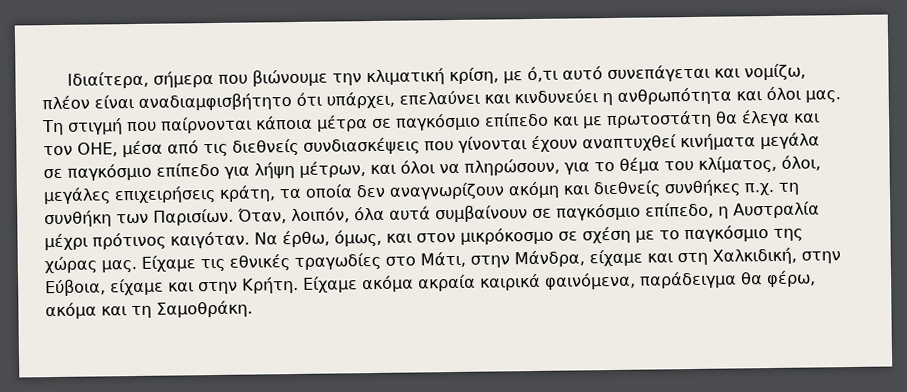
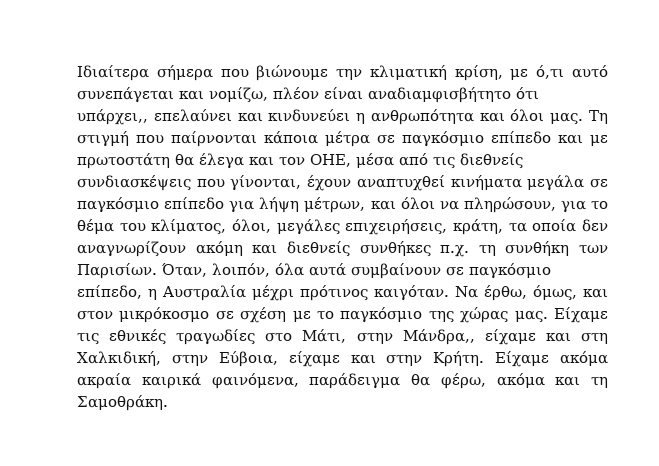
- Ιδιαίτερα, σήμερα που βιώνουμε την κλιματική κρίση, με ό,τι αυτό συνεπάγεται και νομίζω, πλέον είναι αναδιαμφισβήτητο ότι υπάρχει, επελαύνει και κινδυνεύει η ανθρωπότητα και όλοι μας.
+ Ιδιαίτερα σήμερα που βιώνουμε την κλιματική κρίση, με ό,τι αυτό συνεπάγεται και νομίζω, πλέον είναι αναδιαμφισβήτητο ότι υπάρχει,, επελαύνει και κινδυνεύει η ανθρωπότητα και όλοι μας.
- Τη στιγμή που παίρνονται κάποια μέτρα σε παγκόσμιο επίπεδο και με πρωτοστάτη θα έλεγα και τον ΟΗΕ, μέσα από τις διεθνείς συνδιασκέψεις που γίνονται έχουν αναπτυχθεί κινήματα μεγάλα σε παγκόσμιο επίπεδο για λήψη μέτρων, και όλοι να πληρώσουν, για το θέμα του κλίματος, όλοι, μεγάλες επιχειρήσεις κράτη, τα οποία δεν αναγνωρίζουν ακόμη και διεθνείς συνθήκες π.χ. τη συνθήκη των Παρισίων.
+ Τη στιγμή που παίρνονται κάποια μέτρα σε παγκόσμιο επίπεδο και με πρωτοστάτη θα έλεγα και τον ΟΗΕ, μέσα από τις διεθνείς συνδιασκέψεις που γίνονται, έχουν αναπτυχθεί κινήματα μεγάλα σε παγκόσμιο επίπεδο για λήψη μέτρων, και όλοι να πληρώσουν, για το θέμα του κλίματος, όλοι, μεγάλες επιχειρήσεις, κράτη, τα οποία δεν αναγνωρίζουν ακόμη και διεθνείς συνθήκες π.χ. τη συνθήκη των Παρισίων.
- Είχαμε τις εθνικές τραγωδίες στο Μάτι, στην Μάνδρα, είχαμε και στη Χαλκιδική, στην Εύβοια, είχαμε και στην Κρήτη.
+ Είχαμε τις εθνικές τραγωδίες στο Μάτι, στην Μάνδρα,, είχαμε και στη Χαλκιδική, στην Εύβοια, είχαμε και στην Κρήτη.

